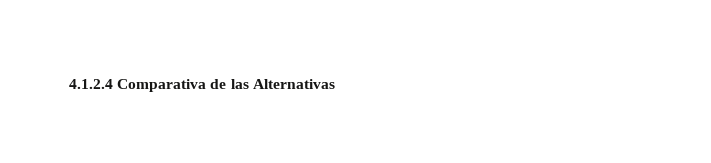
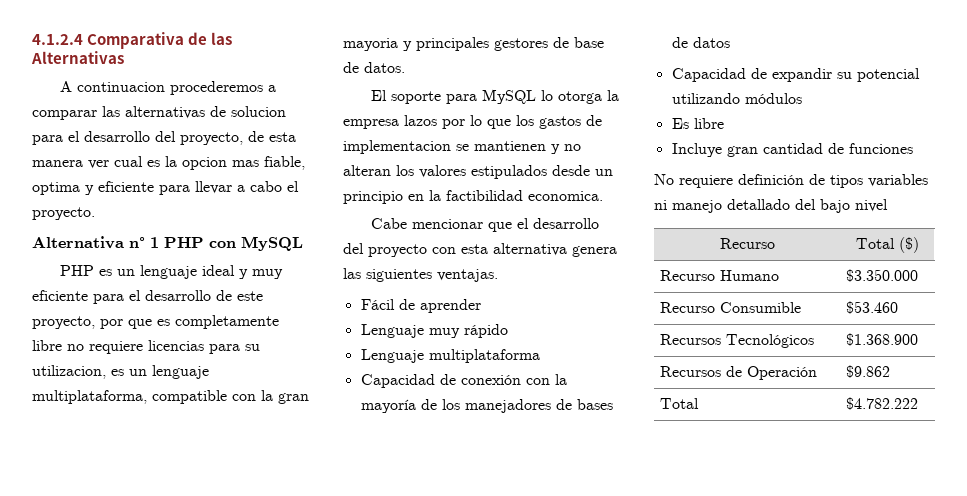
+ A continuacion procederemos a comparar las alternativas de solucion para el desarrollo del proyecto, de esta manera ver cual es la opcion mas fiable, optima y eficiente para llevar a cabo el proyecto.
+ Alternativa n° 1 PHP con MySQL
+ PHP es un lenguaje ideal y muy eficiente para el desarrollo de este proyecto, por que es completamente libre no requiere licencias para su utilizacion, es un lenguaje multiplataforma, compatible con la gran mayoria y principales gestores de base de datos.
+ El soporte para MySQL lo otorga la empresa lazos por lo que los gastos de implementacion se mantienen y no alteran los valores estipulados desde un principio en la factibilidad economica.
+ Cabe mencionar que el desarrollo del proyecto con esta alternativa genera las siguientes ventajas.
+ Fácil de aprender
+ Lenguaje muy rápido
+ Lenguaje multiplataforma
+ Capacidad de conexión con la mayoría de los manejadores de bases de datos
+ Capacidad de expandir su potencial utilizando módulos
+ Es libre
+ Incluye gran cantidad de funciones
+ No requiere definición de tipos variables ni manejo detallado del bajo nivel
+ Recurso | Total ($)
+ Recurso Humano | $3.350.000
+ Recurso Consumible | $53.460
+ Recursos Tecnológicos | $1.368.900
+ Recursos de Operación | $9.862
+ Total | $4.782.222

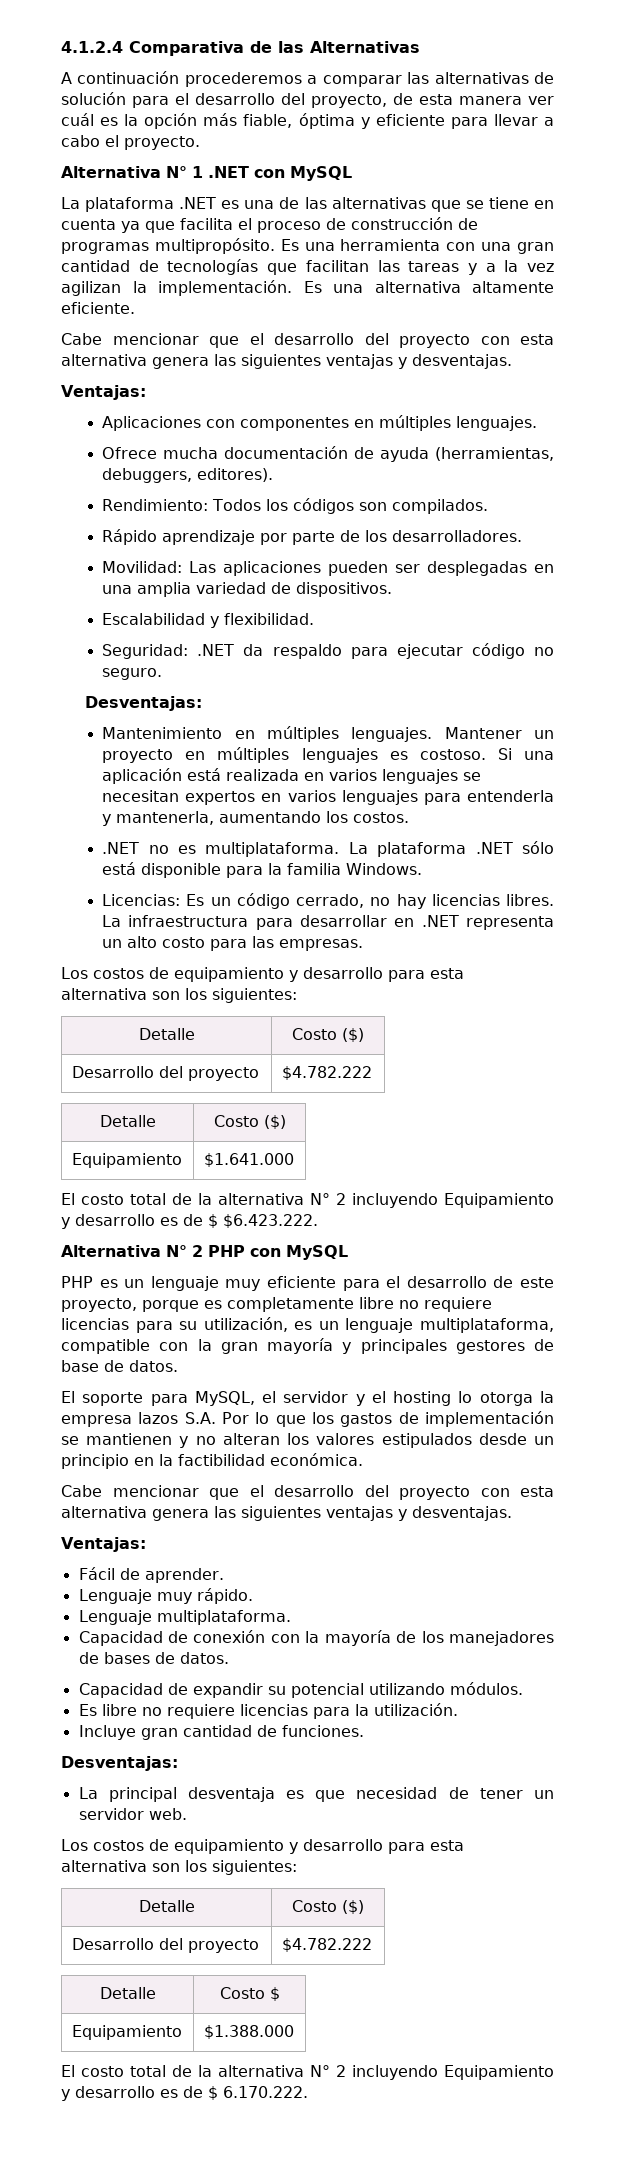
- A continuacion procederemos a comparar las alternativas de solucion para el desarrollo del proyecto, de esta manera ver cual es la opcion mas fiable, optima y eficiente para llevar a cabo el proyecto.
+ A continuación procederemos a comparar las alternativas de solución para el desarrollo del proyecto, de esta manera ver cuál es la opción más fiable, óptima y eficiente para llevar a cabo el proyecto.
- Alternativa n° 1 PHP con MySQL
+ Alternativa N° 1 .NET con MySQL
+ La plataforma .NET es una de las alternativas que se tiene en cuenta ya que facilita el proceso de construcción de programas multipropósito. Es una herramienta con una gran cantidad de tecnologías que facilitan las tareas y a la vez agilizan la implementación. Es una alternativa altamente eficiente.
+ Cabe mencionar que el desarrollo del proyecto con esta alternativa genera las siguientes ventajas y desventajas.
+ Ventajas:
+ Aplicaciones con componentes en múltiples lenguajes.
+ Ofrece mucha documentación de ayuda (herramientas, debuggers, editores).
+ Rendimiento: Todos los códigos son compilados.
+ Rápido aprendizaje por parte de los desarrolladores.
+ Movilidad: Las aplicaciones pueden ser desplegadas en una amplia variedad de dispositivos.
+ Escalabilidad y flexibilidad.
+ Seguridad: .NET da respaldo para ejecutar código no seguro.
+ Desventajas:
+ Mantenimiento en múltiples lenguajes. Mantener un proyecto en múltiples lenguajes es costoso. Si una aplicación está realizada en varios lenguajes se necesitan expertos en varios lenguajes para entenderla y mantenerla, aumentando los costos.
+ .NET no es multiplataforma. La plataforma .NET sólo está disponible para la familia Windows.
+ Licencias: Es un código cerrado, no hay licencias libres. La infraestructura para desarrollar en .NET representa un alto costo para las empresas.
+ Los costos de equipamiento y desarrollo para esta alternativa son los siguientes:
+ Detalle | Costo ($)
+ Desarrollo del proyecto | $4.782.222
+ Detalle | Costo ($)
+ Equipamiento | $1.641.000
+ El costo total de la alternativa N° 2 incluyendo Equipamiento y desarrollo es de $ $6.423.222.
+ Alternativa N° 2 PHP con MySQL
- PHP es un lenguaje ideal y muy eficiente para el desarrollo de este proyecto, por que es completamente libre no requiere licencias para su utilizacion, es un lenguaje multiplataforma, compatible con la gran mayoria y principales gestores de base de datos.
+ PHP es un lenguaje muy eficiente para el desarrollo de este proyecto, porque es completamente libre no requiere licencias para su utilización, es un lenguaje multiplataforma, compatible con la gran mayoría y principales gestores de base de datos.
- El soporte para MySQL lo otorga la empresa lazos por lo que los gastos de implementacion se mantienen y no alteran los valores estipulados desde un principio en la factibilidad economica.
- Cabe mencionar que el desarrollo del proyecto con esta alternativa genera las siguientes ventajas.
+ El soporte para MySQL, el servidor y el hosting lo otorga la empresa lazos S.A. Por lo que los gastos de implementación se mantienen y no alteran los valores estipulados desde un principio en la factibilidad económica.
+ Cabe mencionar que el desarrollo del proyecto con esta alternativa genera las siguientes ventajas y desventajas.
+ Ventajas:
- Fácil de aprender
+ Fácil de aprender.
- Lenguaje muy rápido
- Lenguaje multiplataforma
+ Lenguaje muy rápido.
+ Lenguaje multiplataforma.
- Capacidad de conexión con la mayoría de los manejadores de bases de datos
+ Capacidad de conexión con la mayoría de los manejadores de bases de datos.
- Capacidad de expandir su potencial utilizando módulos
+ Capacidad de expandir su potencial utilizando módulos.
- Es libre
- Incluye gran cantidad de funciones
- No requiere definición de tipos variables ni manejo detallado del bajo nivel
- Recurso | Total ($)
- Recurso Humano | $3.350.000
- Recurso Consumible | $53.460
- Recursos Tecnológicos | $1.368.900
- Recursos de Operación | $9.862
- Total | $4.782.222
+ Es libre no requiere licencias para la utilización.
+ Incluye gran cantidad de funciones.
+ Desventajas:
+ La principal desventaja es que necesidad de tener un servidor web.
+ Los costos de equipamiento y desarrollo para esta alternativa son los siguientes:
+ Detalle | Costo ($)
+ Desarrollo del proyecto | $4.782.222
+ Detalle | Costo $
+ Equipamiento | $1.388.000
+ El costo total de la alternativa N° 2 incluyendo Equipamiento y desarrollo es de $ 6.170.222.

